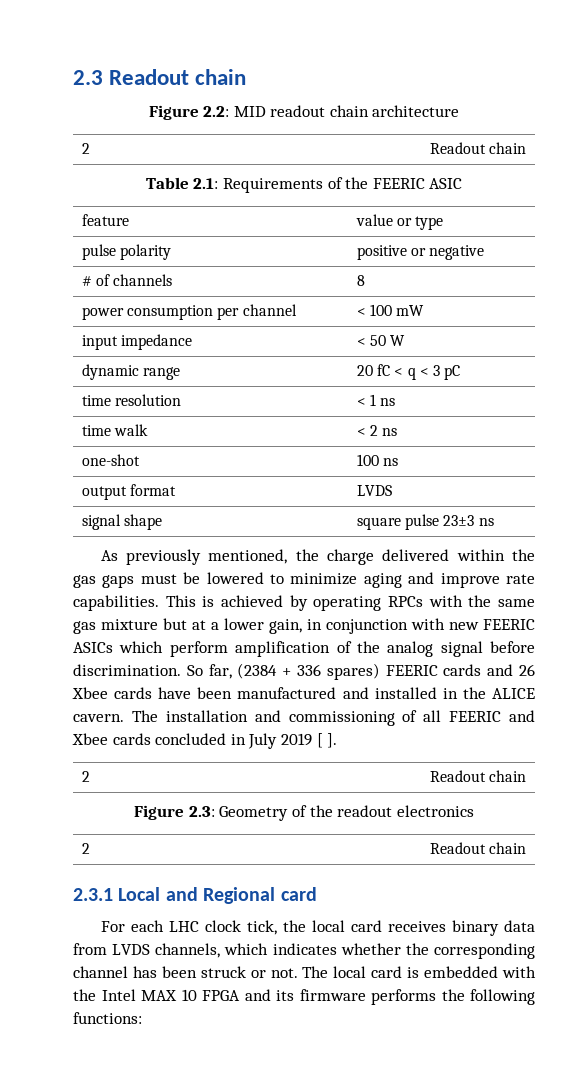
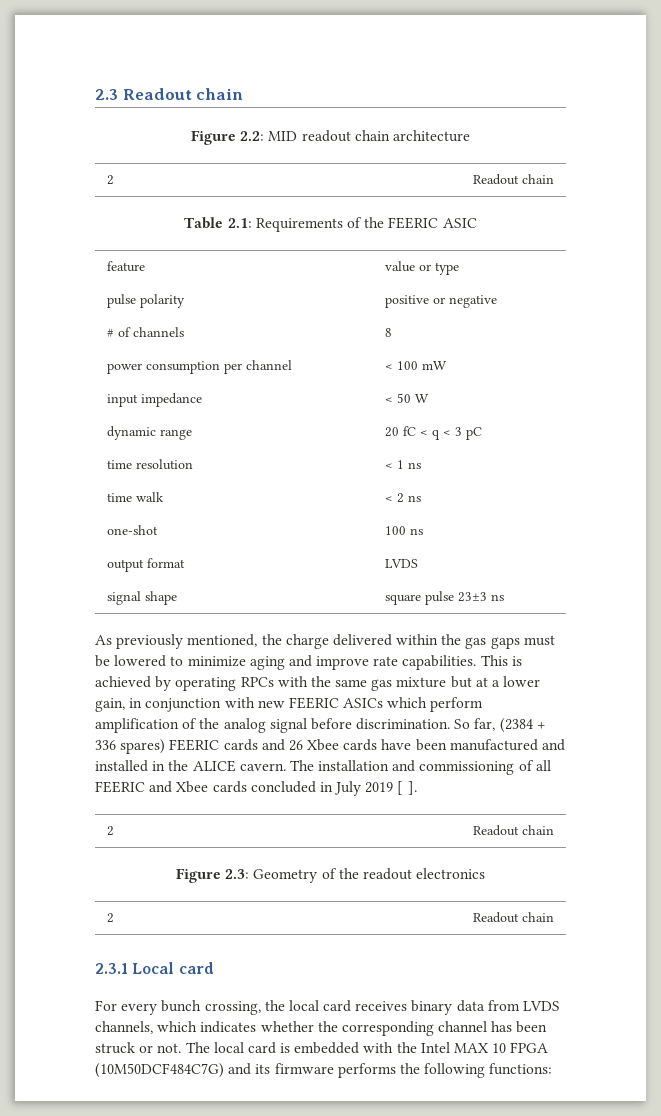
- 2.3.1 Local and Regional card
+ 2.3.1 Local card
- For each LHC clock tick, the local card receives binary data from LVDS channels, which indicates whether the corresponding channel has been struck or not.
+ For every bunch crossing, the local card receives binary data from LVDS channels, which indicates whether the corresponding channel has been struck or not.
- The local card is embedded with the Intel MAX 10 FPGA and its firmware performs the following functions:
+ The local card is embedded with the Intel MAX 10 FPGA (10M50DCF484C7G) and its firmware performs the following functions:

